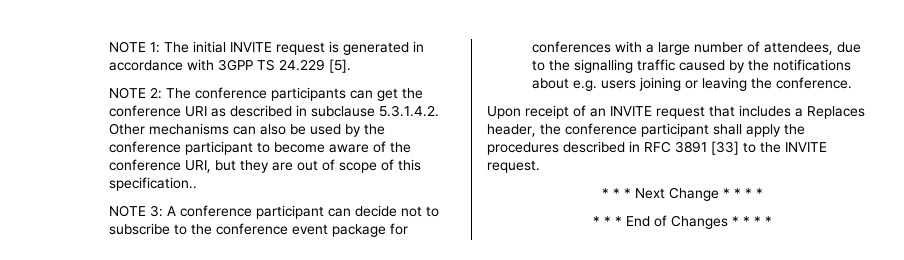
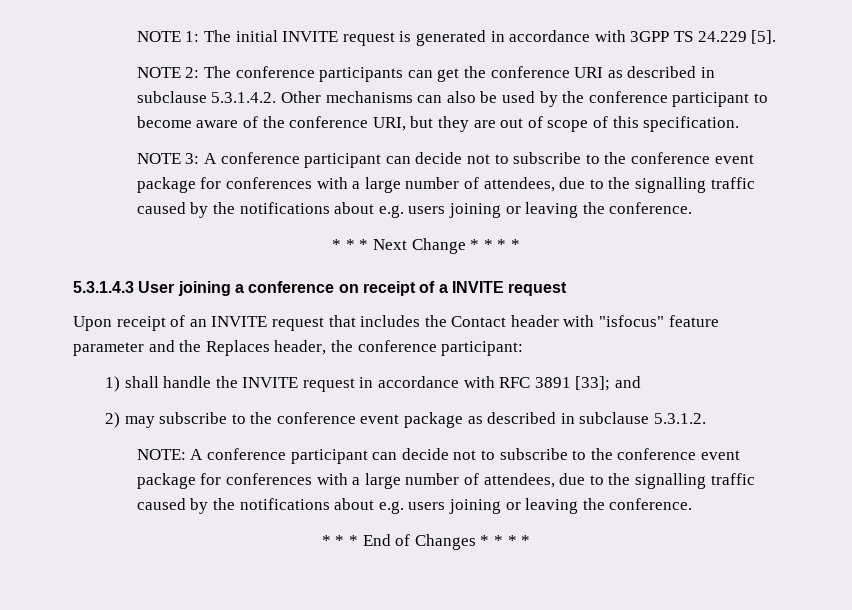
- NOTE 2: The conference participants can get the conference URI as described in subclause 5.3.1.4.2. Other mechanisms can also be used by the conference participant to become aware of the conference URI, but they are out of scope of this specification..
+ NOTE 2: The conference participants can get the conference URI as described in subclause 5.3.1.4.2. Other mechanisms can also be used by the conference participant to become aware of the conference URI, but they are out of scope of this specification.
- Upon receipt of an INVITE request that includes a Replaces header, the conference participant shall apply the procedures described in RFC 3891 [33] to the INVITE request.
+ 5.3.1.4.3 User joining a conference on receipt of a INVITE request
+ Upon receipt of an INVITE request that includes the Contact header with "isfocus" feature parameter and the Replaces header, the conference participant:
+ 1) shall handle the INVITE request in accordance with RFC 3891 [33]; and
+ 2) may subscribe to the conference event package as described in subclause 5.3.1.2.
+ NOTE: A conference participant can decide not to subscribe to the conference event package for conferences with a large number of attendees, due to the signalling traffic caused by the notifications about e.g. users joining or leaving the conference.

